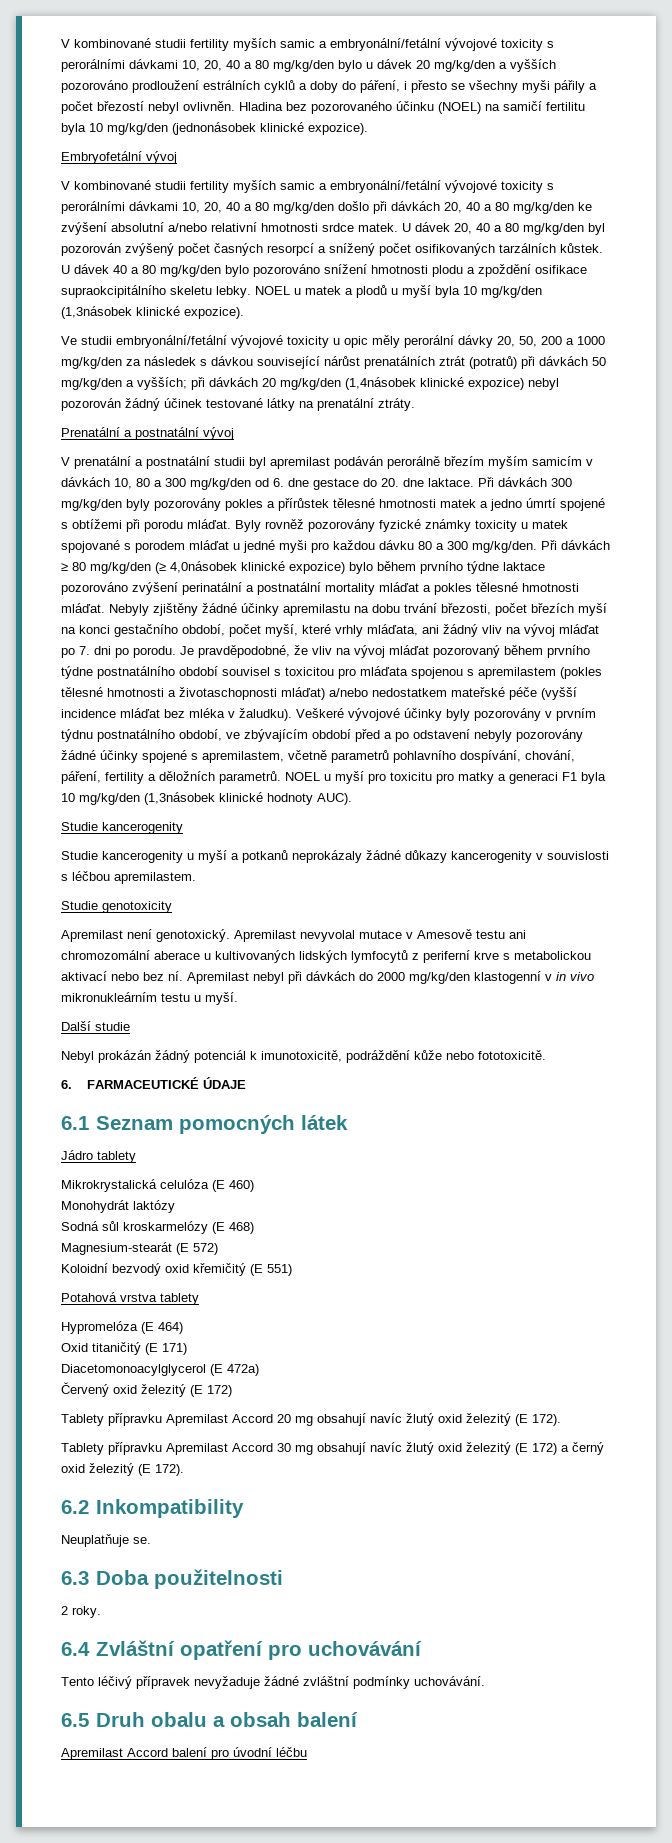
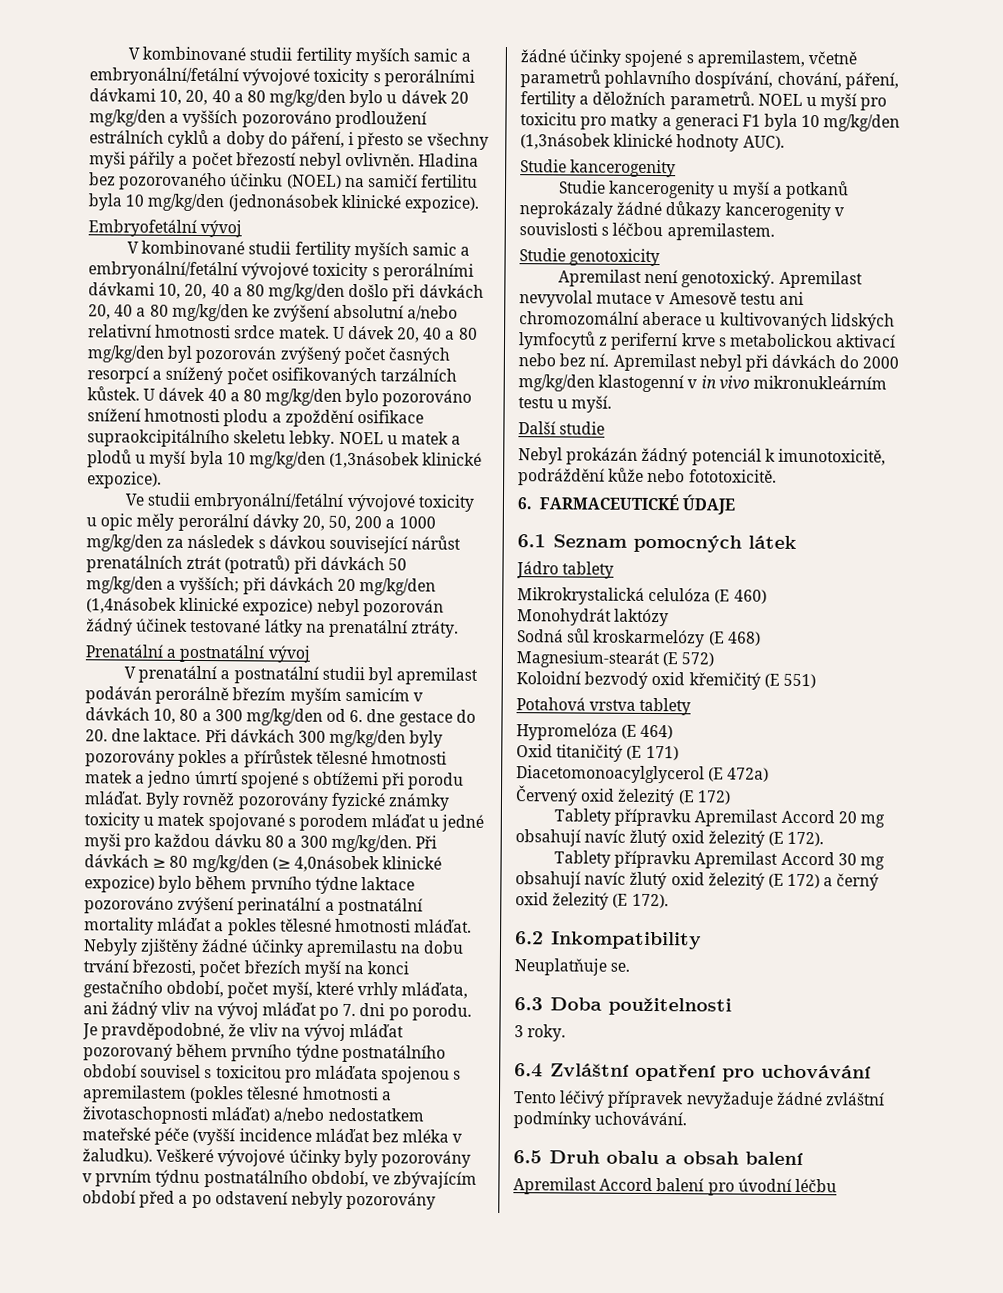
- 2 roky.
+ 3 roky.

